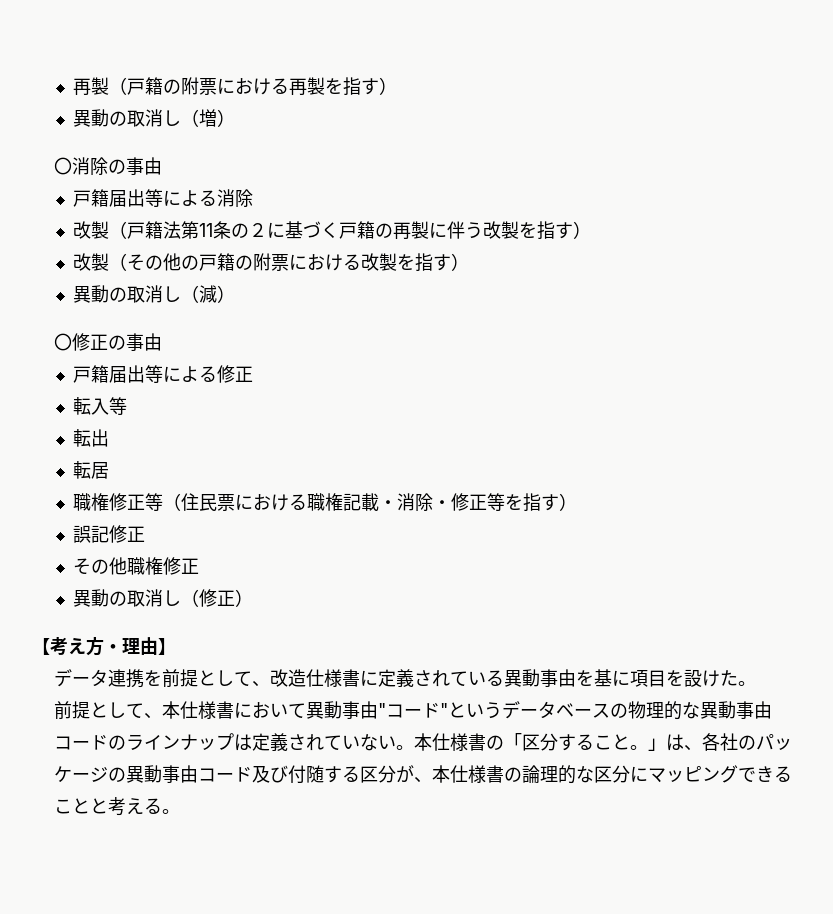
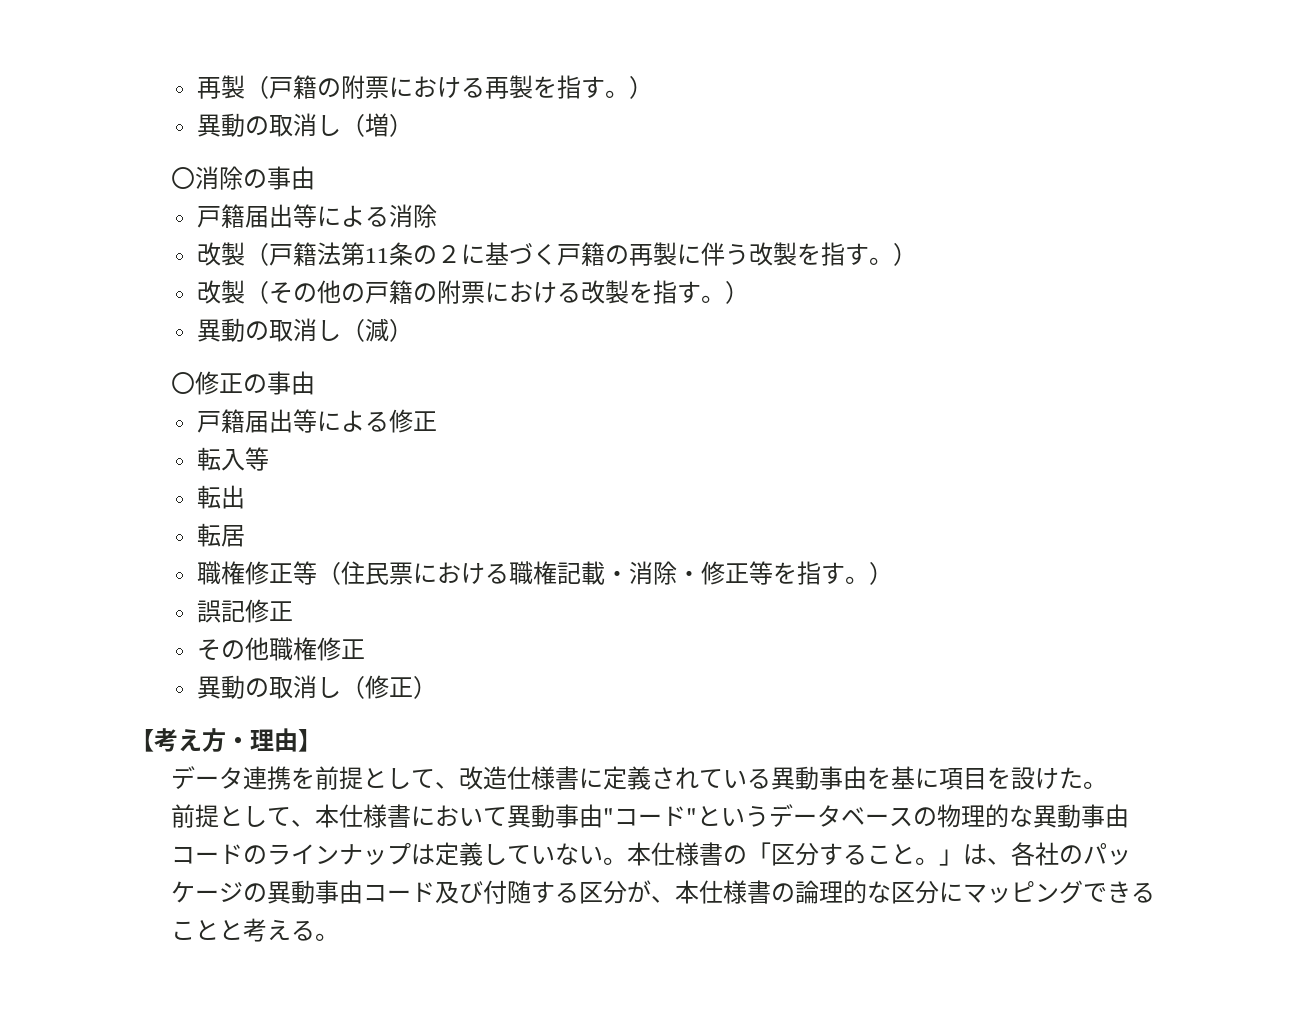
- 再製（戸籍の附票における再製を指す）
+ 再製（戸籍の附票における再製を指す。）
- 改製（戸籍法第11条の２に基づく戸籍の再製に伴う改製を指す）
+ 改製（戸籍法第11条の２に基づく戸籍の再製に伴う改製を指す。）
- 改製（その他の戸籍の附票における改製を指す）
+ 改製（その他の戸籍の附票における改製を指す。）
- 職権修正等（住民票における職権記載・消除・修正等を指す）
+ 職権修正等（住民票における職権記載・消除・修正等を指す。）
- 前提として、本仕様書において異動事由"コード"というデータベースの物理的な異動事由コードのラインナップは定義されていない。
+ 前提として、本仕様書において異動事由"コード"というデータベースの物理的な異動事由コードのラインナップは定義していない。

